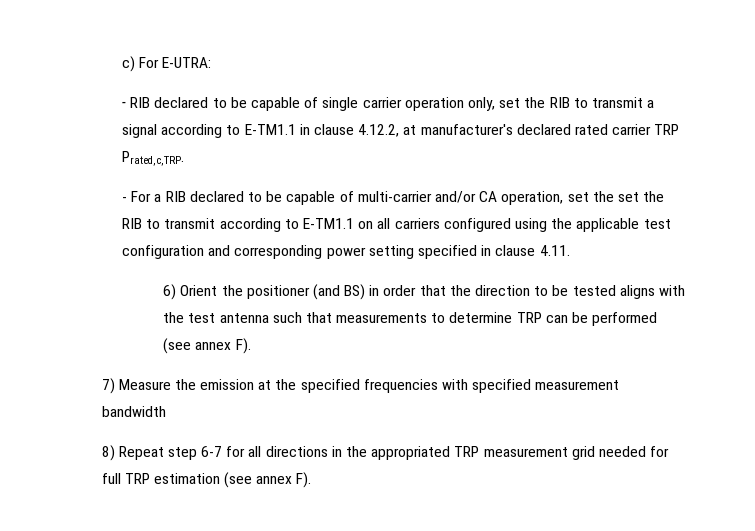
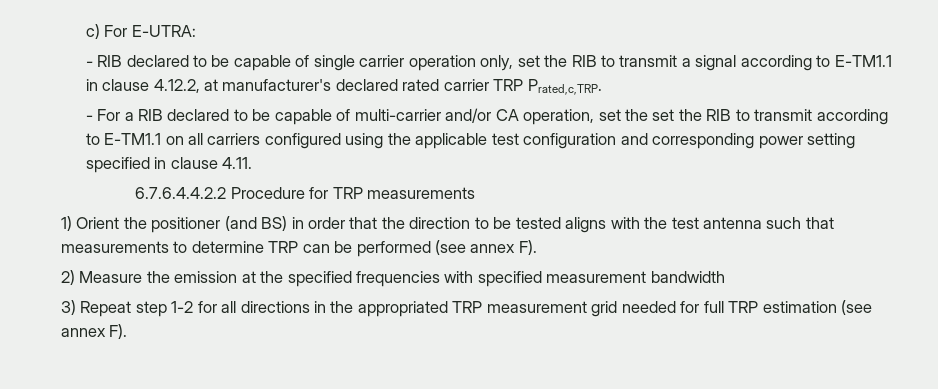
- 6) Orient the positioner (and BS) in order that the direction to be tested aligns with the test antenna such that measurements to determine TRP can be performed (see annex F).
+ 6.7.6.4.4.2.2 Procedure for TRP measurements
+ 1) Orient the positioner (and BS) in order that the direction to be tested aligns with the test antenna such that measurements to determine TRP can be performed (see annex F).
- 7) Measure the emission at the specified frequencies with specified measurement bandwidth
+ 2) Measure the emission at the specified frequencies with specified measurement bandwidth
- 8) Repeat step 6-7 for all directions in the appropriated TRP measurement grid needed for full TRP estimation (see annex F).
+ 3) Repeat step 1-2 for all directions in the appropriated TRP measurement grid needed for full TRP estimation (see annex F).

